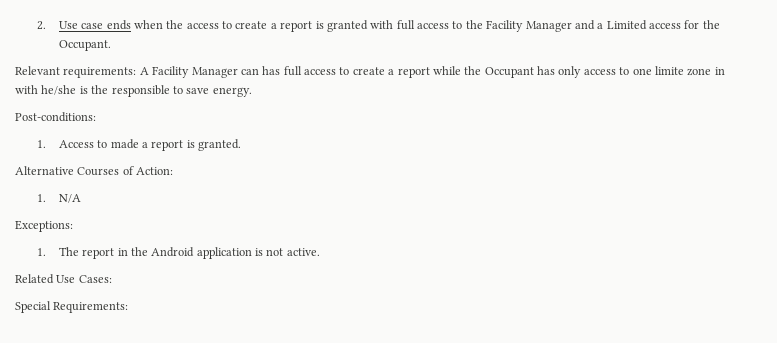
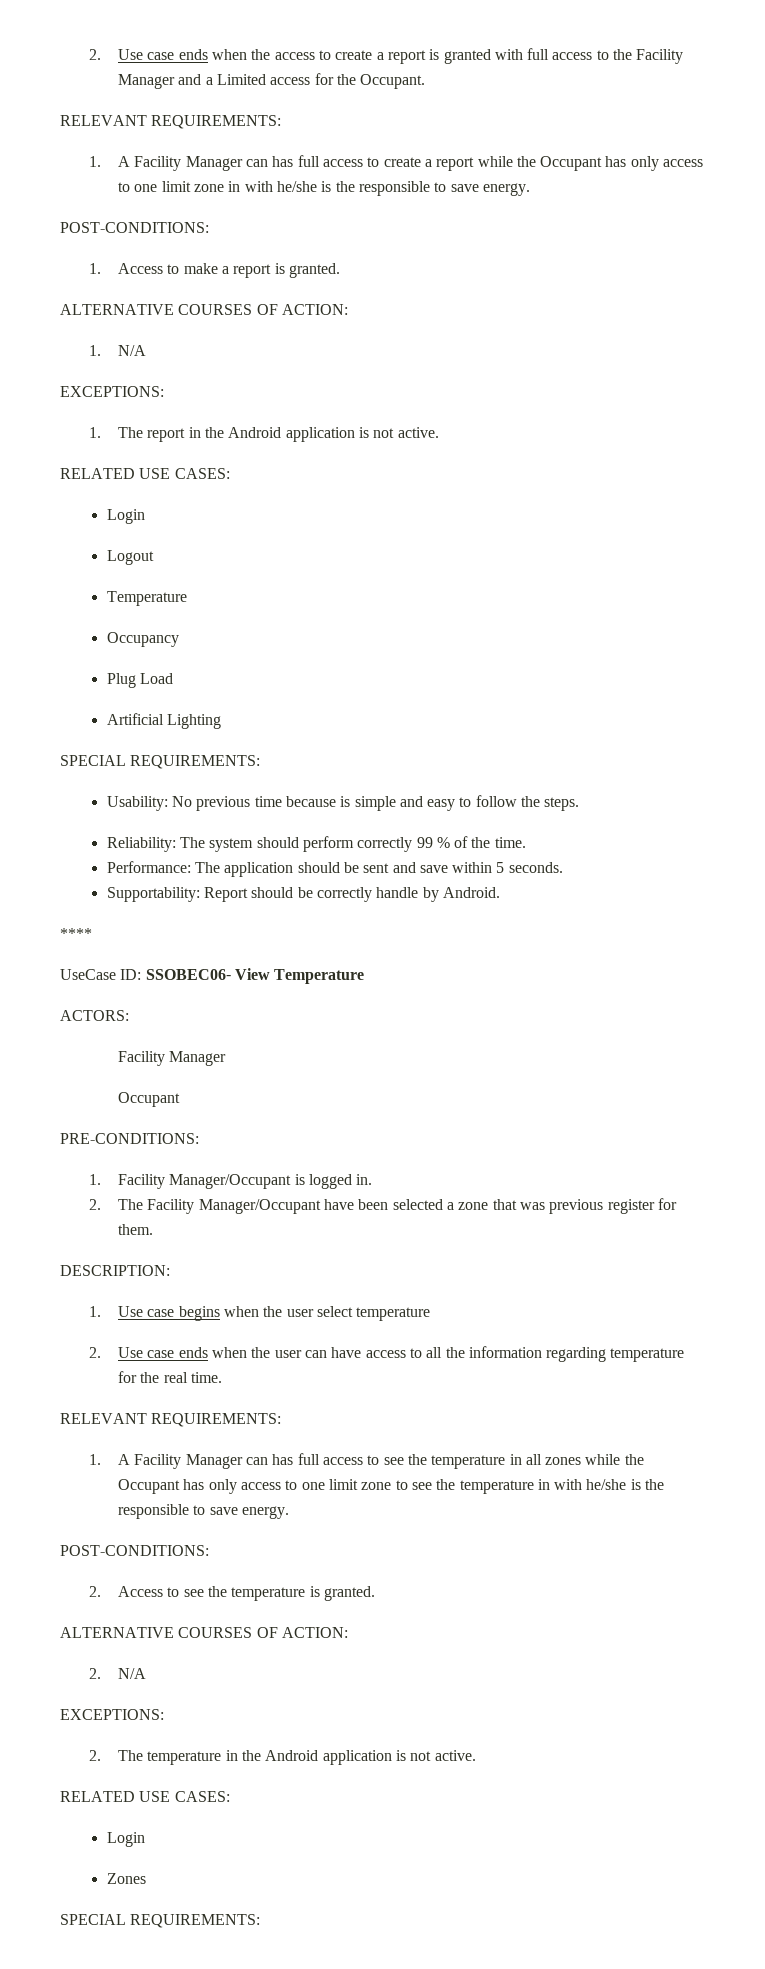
  2. Use case ends when the access to create a report is granted with full access to the Facility Manager and a Limited access for the Occupant.
- Relevant requirements: A Facility Manager can has full access to create a report while the Occupant has only access to one limite zone in with he/she is the responsible to save energy.
- Post-conditions:
+ RELEVANT REQUIREMENTS:
+ 1. A Facility Manager can has full access to create a report while the Occupant has only access to one limit zone in with he/she is the responsible to save energy.
+ POST-CONDITIONS:
- 1. Access to made a report is granted.
- Alternative Courses of Action:
+ 1. Access to make a report is granted.
+ ALTERNATIVE COURSES OF ACTION:
  1. N/A
- Exceptions:
+ EXCEPTIONS:
  1. The report in the Android application is not active.
- Related Use Cases:
- Special Requirements:
+ RELATED USE CASES:
+ Login
+ Logout
+ Temperature
+ Occupancy
+ Plug Load
+ Artificial Lighting
+ SPECIAL REQUIREMENTS:
+ Usability: No previous time because is simple and easy to follow the steps.
+ Reliability: The system should perform correctly 99 % of the time.
+ Performance: The application should be sent and save within 5 seconds.
+ Supportability: Report should be correctly handle by Android.
+ ****
+ UseCase ID: SSOBEC06- View Temperature
+ ACTORS:
+ Facility Manager
+ Occupant
+ PRE-CONDITIONS:
+ 1. Facility Manager/Occupant is logged in.
+ 2. The Facility Manager/Occupant have been selected a zone that was previous register for them.
+ DESCRIPTION:
+ 1. Use case begins when the user select temperature
+ 2. Use case ends when the user can have access to all the information regarding temperature for the real time.
+ RELEVANT REQUIREMENTS:
+ 1. A Facility Manager can has full access to see the temperature in all zones while the Occupant has only access to one limit zone to see the temperature in with he/she is the responsible to save energy.
+ POST-CONDITIONS:
+ 2. Access to see the temperature is granted.
+ ALTERNATIVE COURSES OF ACTION:
+ 2. N/A
+ EXCEPTIONS:
+ 2. The temperature in the Android application is not active.
+ RELATED USE CASES:
+ Login
+ Zones
+ SPECIAL REQUIREMENTS:

